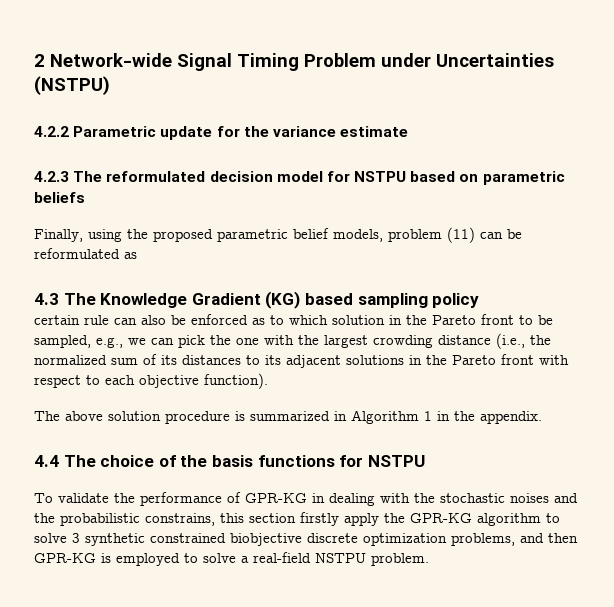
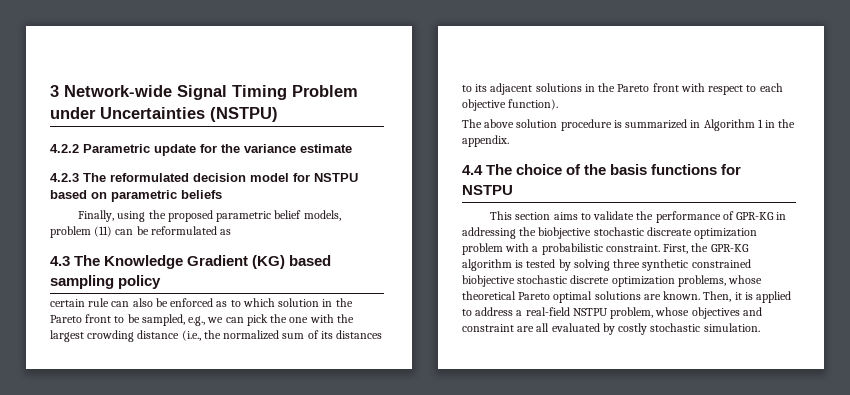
- 2 Network-wide Signal Timing Problem under Uncertainties (NSTPU)
+ 3 Network-wide Signal Timing Problem under Uncertainties (NSTPU)
- To validate the performance of GPR-KG in dealing with the stochastic noises and the probabilistic constrains, this section firstly apply the GPR-KG algorithm to solve 3 synthetic constrained biobjective discrete optimization problems, and then GPR-KG is employed to solve a real-field NSTPU problem.
+ This section aims to validate the performance of GPR-KG in addressing the biobjective stochastic discreate optimization problem with a probabilistic constraint. First, the GPR-KG algorithm is tested by solving three synthetic constrained biobjective stochastic discrete optimization problems, whose theoretical Pareto optimal solutions are known. Then, it is applied to address a real-field NSTPU problem, whose objectives and constraint are all evaluated by costly stochastic simulation.

